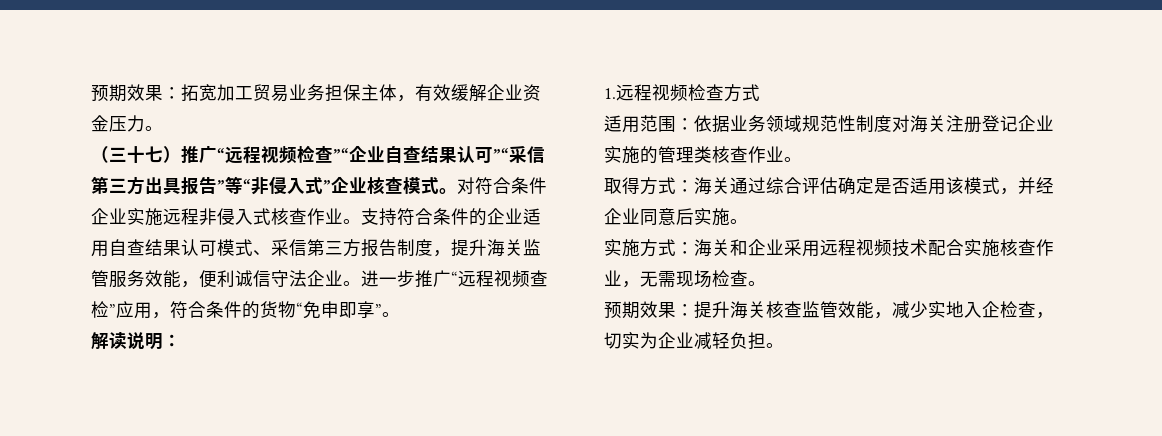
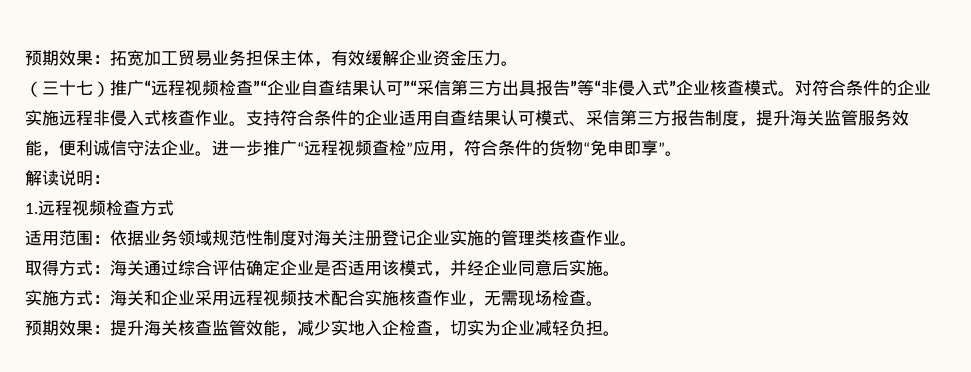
- 对符合条件企业实施远程非侵入式核查作业。
+ 对符合条件的企业实施远程非侵入式核查作业。
- 取得方式：海关通过综合评估确定是否适用该模式，并经企业同意后实施。
+ 取得方式：海关通过综合评估确定企业是否适用该模式，并经企业同意后实施。

